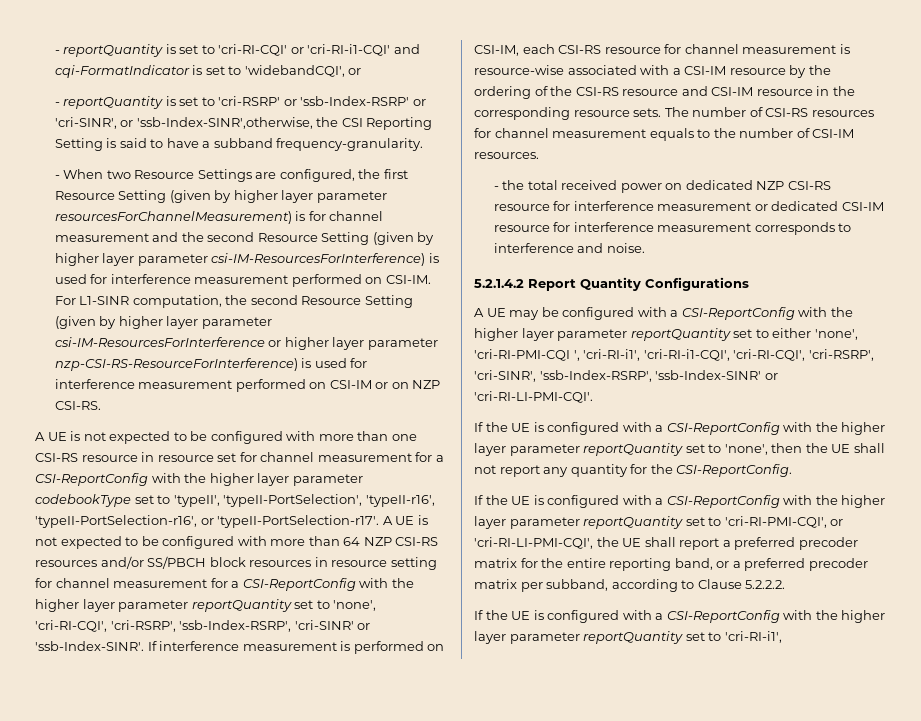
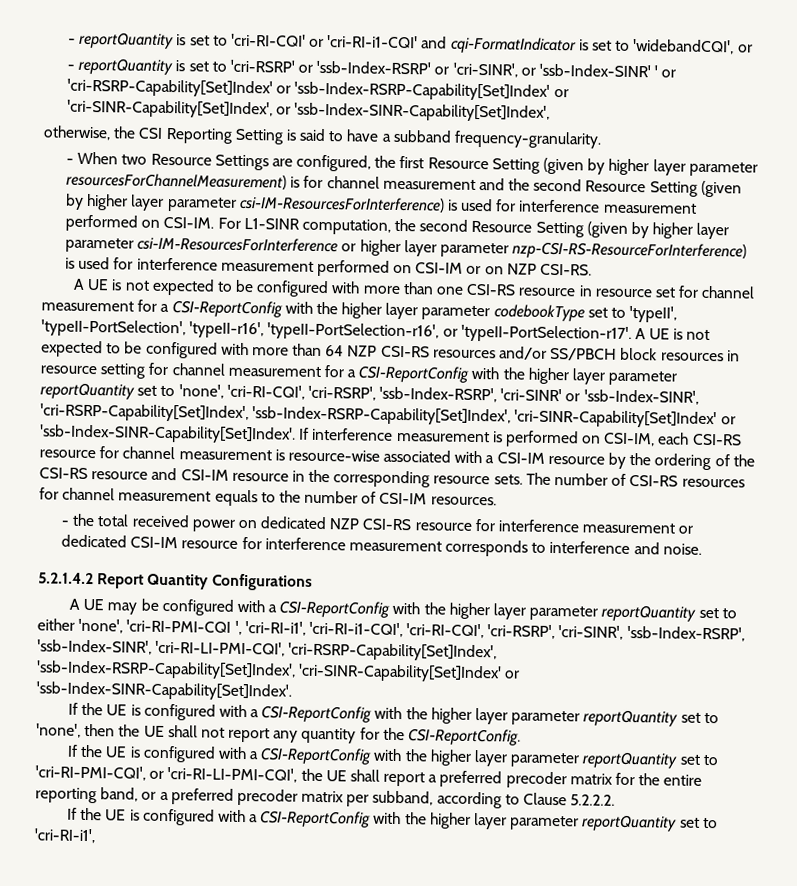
- - reportQuantity is set to 'cri-RSRP' or 'ssb-Index-RSRP' or 'cri-SINR', or 'ssb-Index-SINR',otherwise, the CSI Reporting Setting is said to have a subband frequency-granularity.
+ - reportQuantity is set to 'cri-RSRP' or 'ssb-Index-RSRP' or 'cri-SINR', or 'ssb-Index-SINR' ' or 'cri-RSRP-Capability[Set]Index' or 'ssb-Index-RSRP-Capability[Set]Index' or 'cri-SINR-Capability[Set]Index', or 'ssb-Index-SINR-Capability[Set]Index',
+ otherwise, the CSI Reporting Setting is said to have a subband frequency-granularity.
- A UE is not expected to be configured with more than 64 NZP CSI-RS resources and/or SS/PBCH block resources in resource setting for channel measurement for a CSI-ReportConfig with the higher layer parameter reportQuantity set to 'none', 'cri-RI-CQI', 'cri-RSRP', 'ssb-Index-RSRP', 'cri-SINR' or 'ssb-Index-SINR'.
+ A UE is not expected to be configured with more than 64 NZP CSI-RS resources and/or SS/PBCH block resources in resource setting for channel measurement for a CSI-ReportConfig with the higher layer parameter reportQuantity set to 'none', 'cri-RI-CQI', 'cri-RSRP', 'ssb-Index-RSRP', 'cri-SINR' or 'ssb-Index-SINR', 'cri-RSRP-Capability[Set]Index', 'ssb-Index-RSRP-Capability[Set]Index', 'cri-SINR-Capability[Set]Index' or 'ssb-Index-SINR-Capability[Set]Index'.
- A UE may be configured with a CSI-ReportConfig with the higher layer parameter reportQuantity set to either 'none', 'cri-RI-PMI-CQI ', 'cri-RI-i1', 'cri-RI-i1-CQI', 'cri-RI-CQI', 'cri-RSRP', 'cri-SINR', 'ssb-Index-RSRP', 'ssb-Index-SINR' or 'cri-RI-LI-PMI-CQI'.
+ A UE may be configured with a CSI-ReportConfig with the higher layer parameter reportQuantity set to either 'none', 'cri-RI-PMI-CQI ', 'cri-RI-i1', 'cri-RI-i1-CQI', 'cri-RI-CQI', 'cri-RSRP', 'cri-SINR', 'ssb-Index-RSRP', 'ssb-Index-SINR', 'cri-RI-LI-PMI-CQI', 'cri-RSRP-Capability[Set]Index', 'ssb-Index-RSRP-Capability[Set]Index', 'cri-SINR-Capability[Set]Index' or 'ssb-Index-SINR-Capability[Set]Index'.

